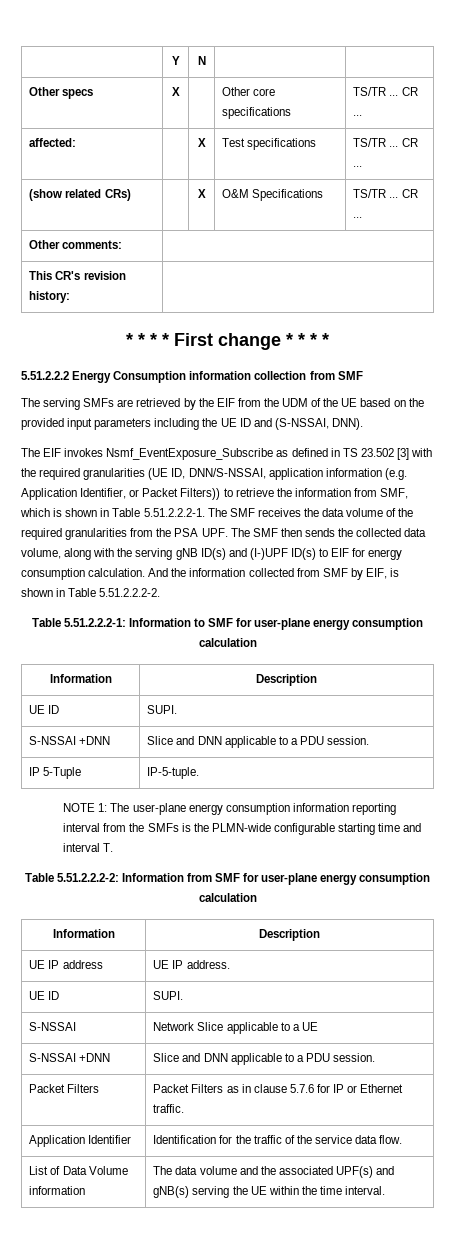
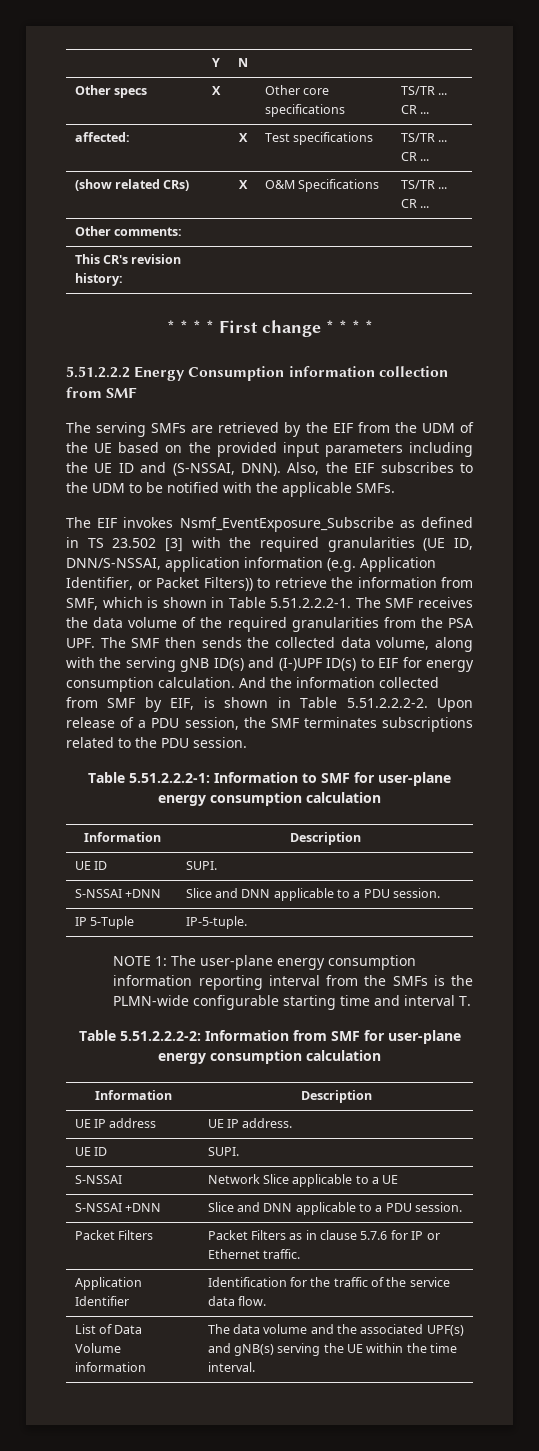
+ Also, the EIF subscribes to the UDM to be notified with the applicable SMFs.
- And the information collected from SMF by EIF, is shown in Table 5.51.2.2.2-2.
+ And the information collected from SMF by EIF, is shown in Table 5.51.2.2.2-2. Upon release of a PDU session, the SMF terminates subscriptions related to the PDU session.

